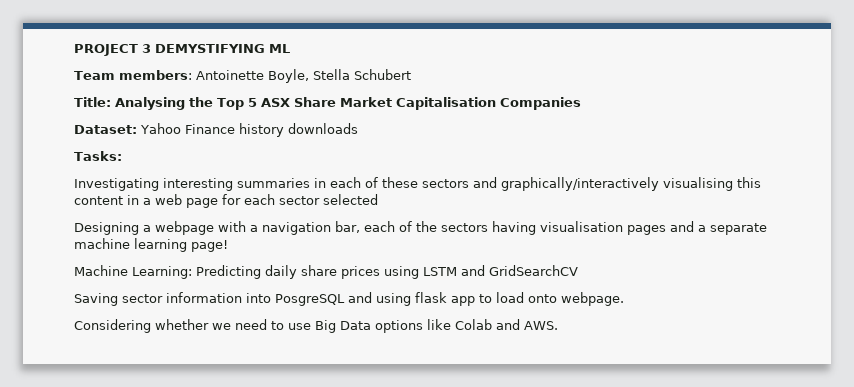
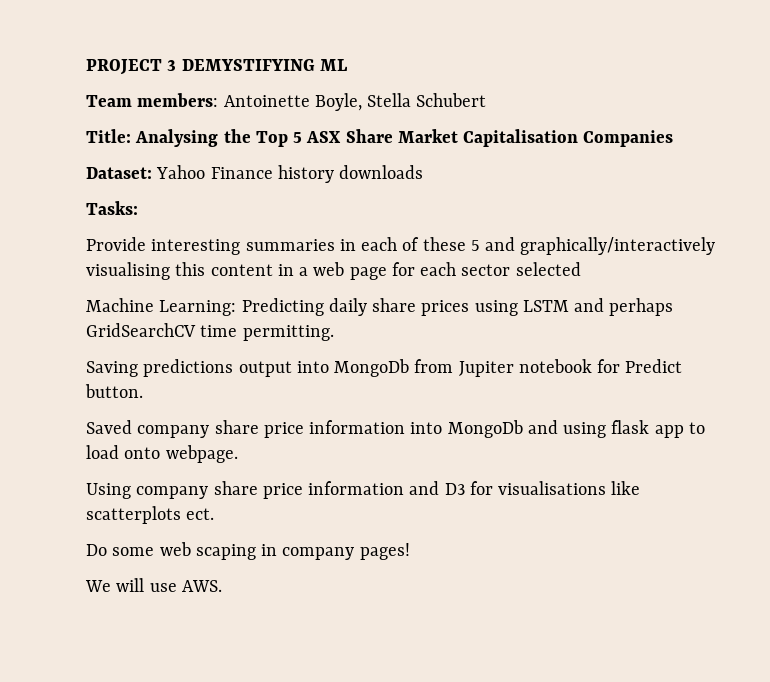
- Investigating interesting summaries in each of these sectors and graphically/interactively visualising this content in a web page for each sector selected
+ Provide interesting summaries in each of these 5 and graphically/interactively visualising this content in a web page for each sector selected
- Designing a webpage with a navigation bar, each of the sectors having visualisation pages and a separate machine learning page!
- Machine Learning: Predicting daily share prices using LSTM and GridSearchCV
+ Machine Learning: Predicting daily share prices using LSTM and perhaps GridSearchCV time permitting.
- Saving sector information into PosgreSQL and using flask app to load onto webpage.
+ Saving predictions output into MongoDb from Jupiter notebook for Predict button.
+ Saved company share price information into MongoDb and using flask app to load onto webpage.
- Considering whether we need to use Big Data options like Colab and AWS.
+ Using company share price information and D3 for visualisations like scatterplots ect.
+ Do some web scaping in company pages!
+ We will use AWS.

